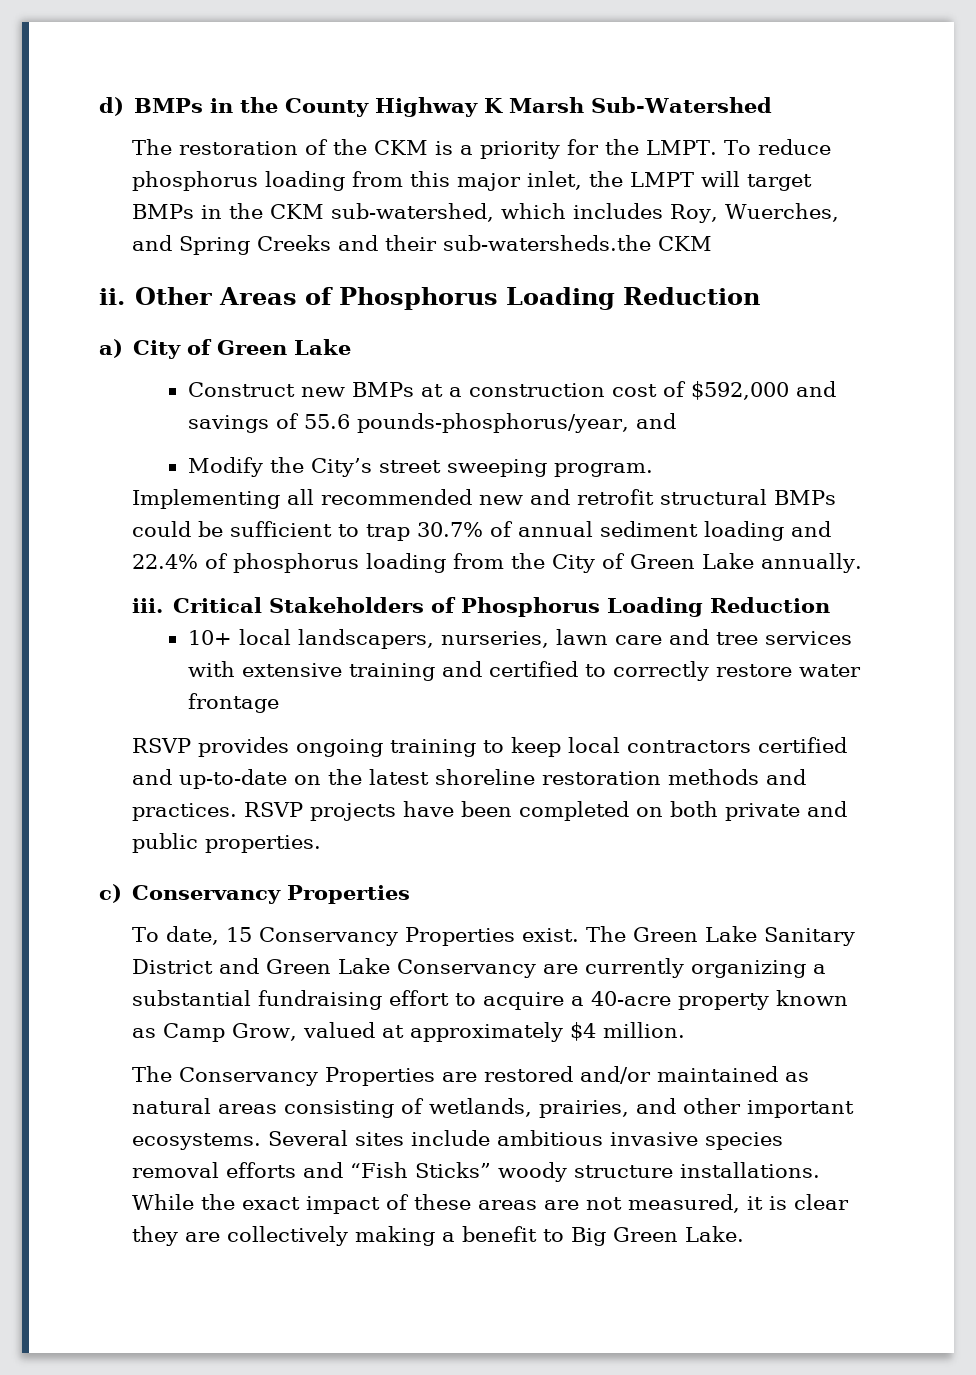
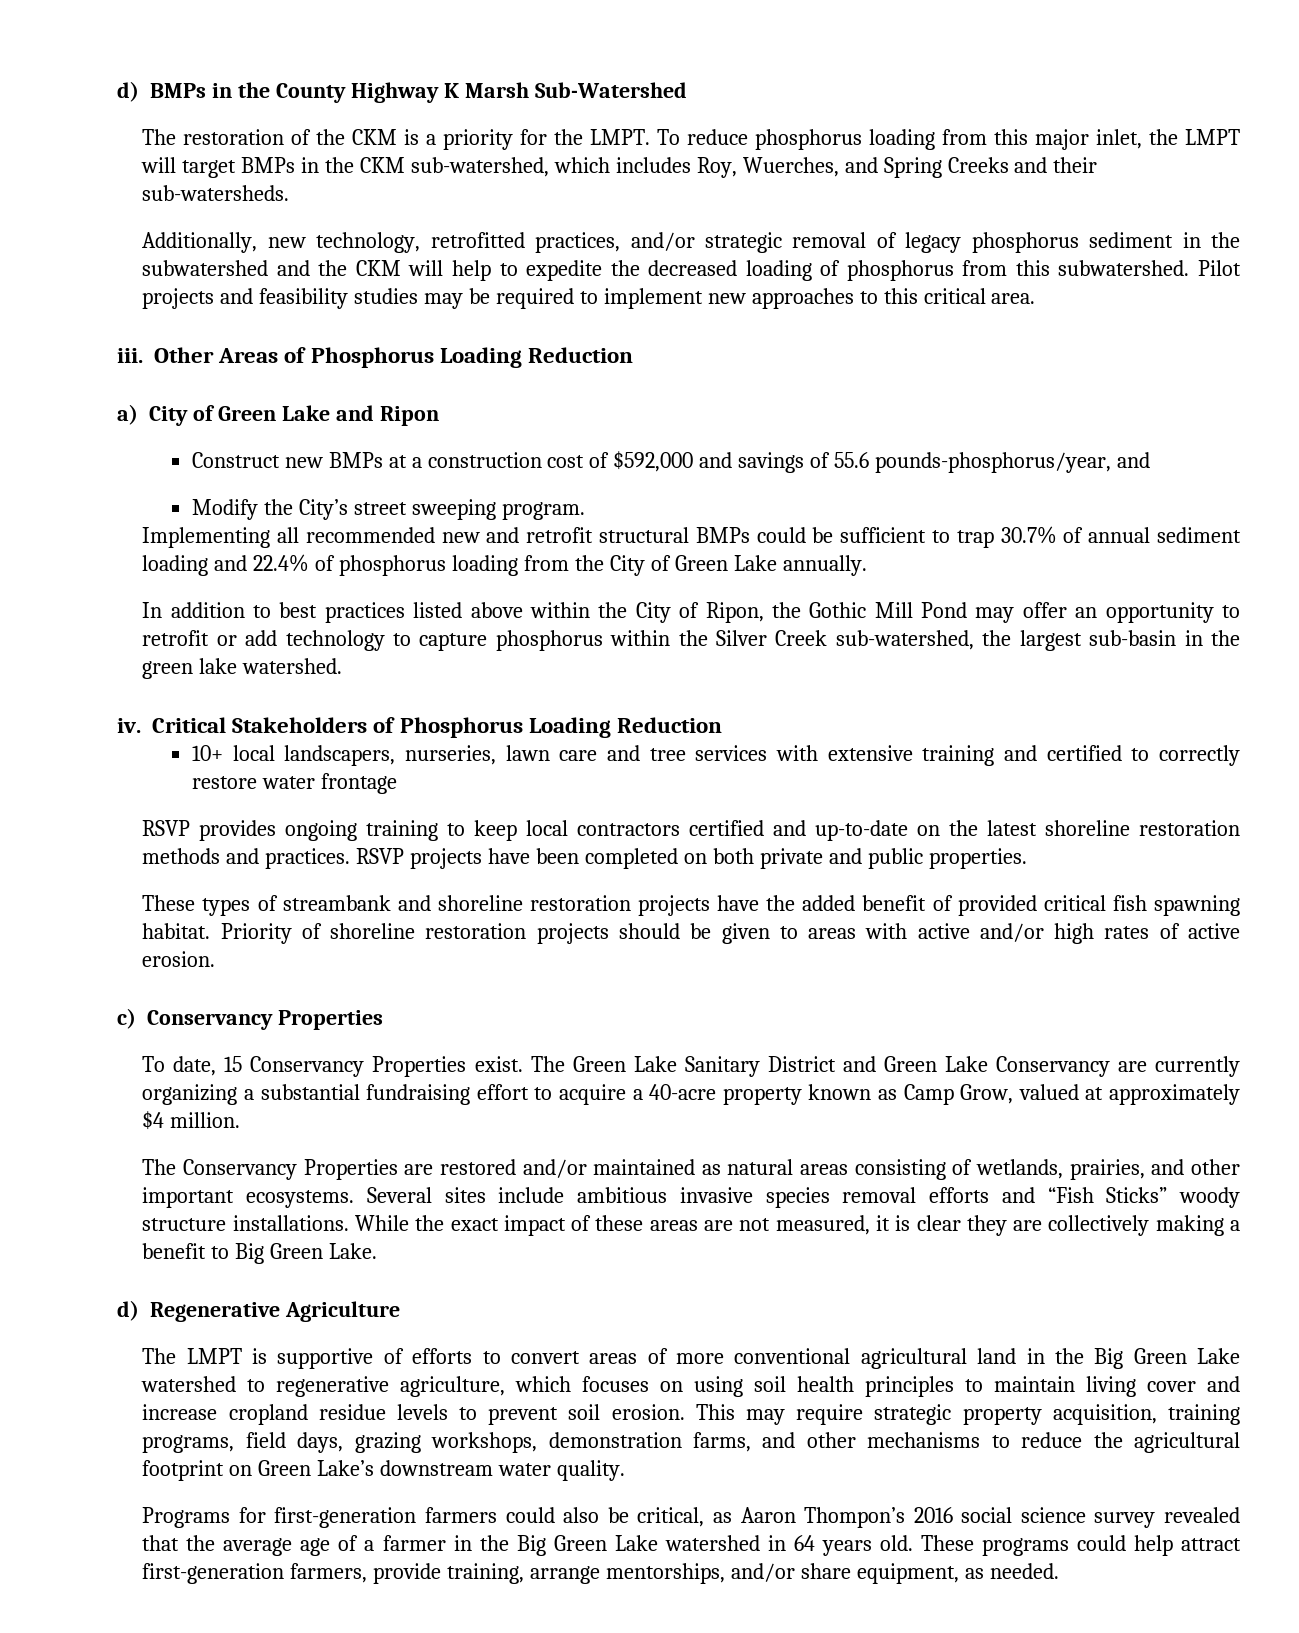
- To reduce phosphorus loading from this major inlet, the LMPT will target BMPs in the CKM sub-watershed, which includes Roy, Wuerches, and Spring Creeks and their sub-watersheds.the CKM
- ii.
+ To reduce phosphorus loading from this major inlet, the LMPT will target BMPs in the CKM sub-watershed, which includes Roy, Wuerches, and Spring Creeks and their sub-watersheds.
+ Additionally, new technology, retrofitted practices, and/or strategic removal of legacy phosphorus sediment in the subwatershed and the CKM will help to expedite the decreased loading of phosphorus from this subwatershed. Pilot projects and feasibility studies may be required to implement new approaches to this critical area.
+ iii.
- a) City of Green Lake
+ a) City of Green Lake and Ripon
- iii.
+ In addition to best practices listed above within the City of Ripon, the Gothic Mill Pond may offer an opportunity to retrofit or add technology to capture phosphorus within the Silver Creek sub-watershed, the largest sub-basin in the green lake watershed.
+ iv.
+ These types of streambank and shoreline restoration projects have the added benefit of provided critical fish spawning habitat. Priority of shoreline restoration projects should be given to areas with active and/or high rates of active erosion.
+ d) Regenerative Agriculture
+ The LMPT is supportive of efforts to convert areas of more conventional agricultural land in the Big Green Lake watershed to regenerative agriculture, which focuses on using soil health principles to maintain living cover and increase cropland residue levels to prevent soil erosion. This may require strategic property acquisition, training programs, field days, grazing workshops, demonstration farms, and other mechanisms to reduce the agricultural footprint on Green Lake’s downstream water quality.
+ Programs for first-generation farmers could also be critical, as Aaron Thompon’s 2016 social science survey revealed that the average age of a farmer in the Big Green Lake watershed in 64 years old. These programs could help attract first-generation farmers, provide training, arrange mentorships, and/or share equipment, as needed.

